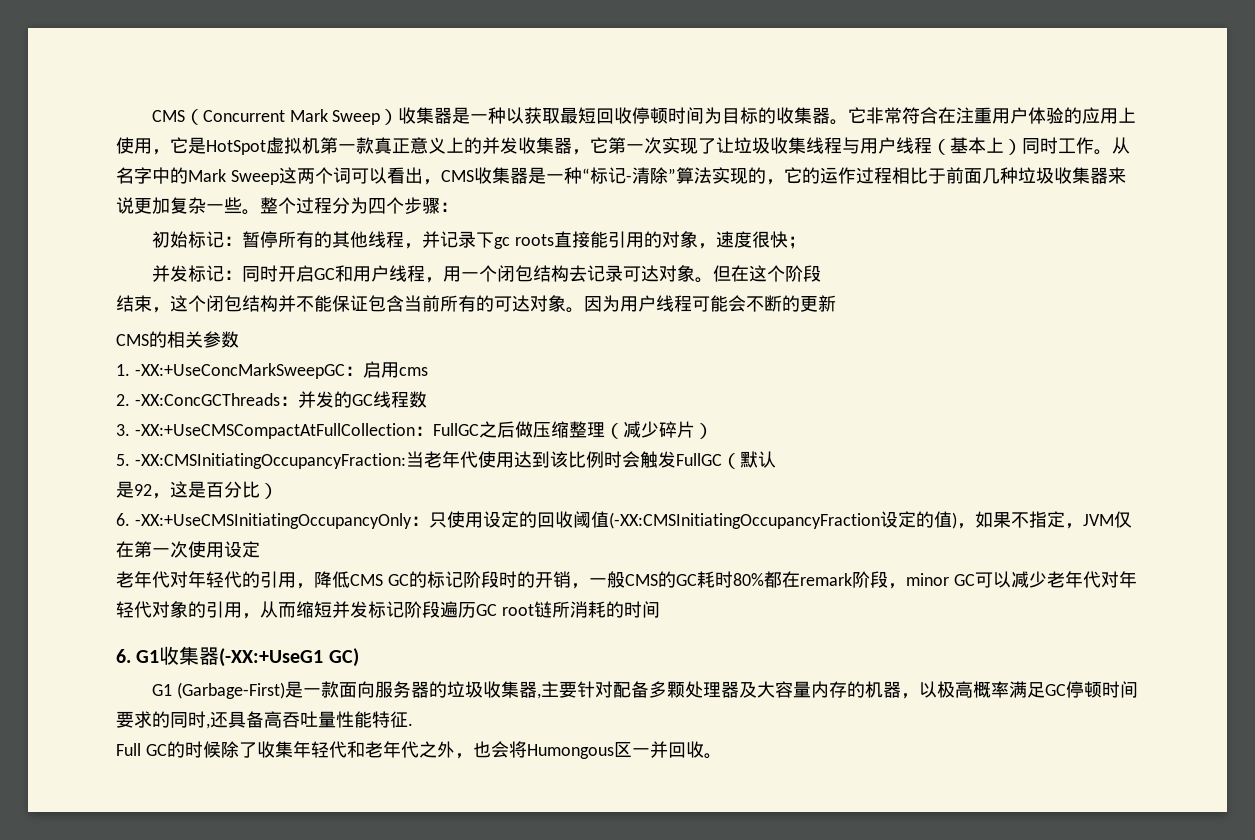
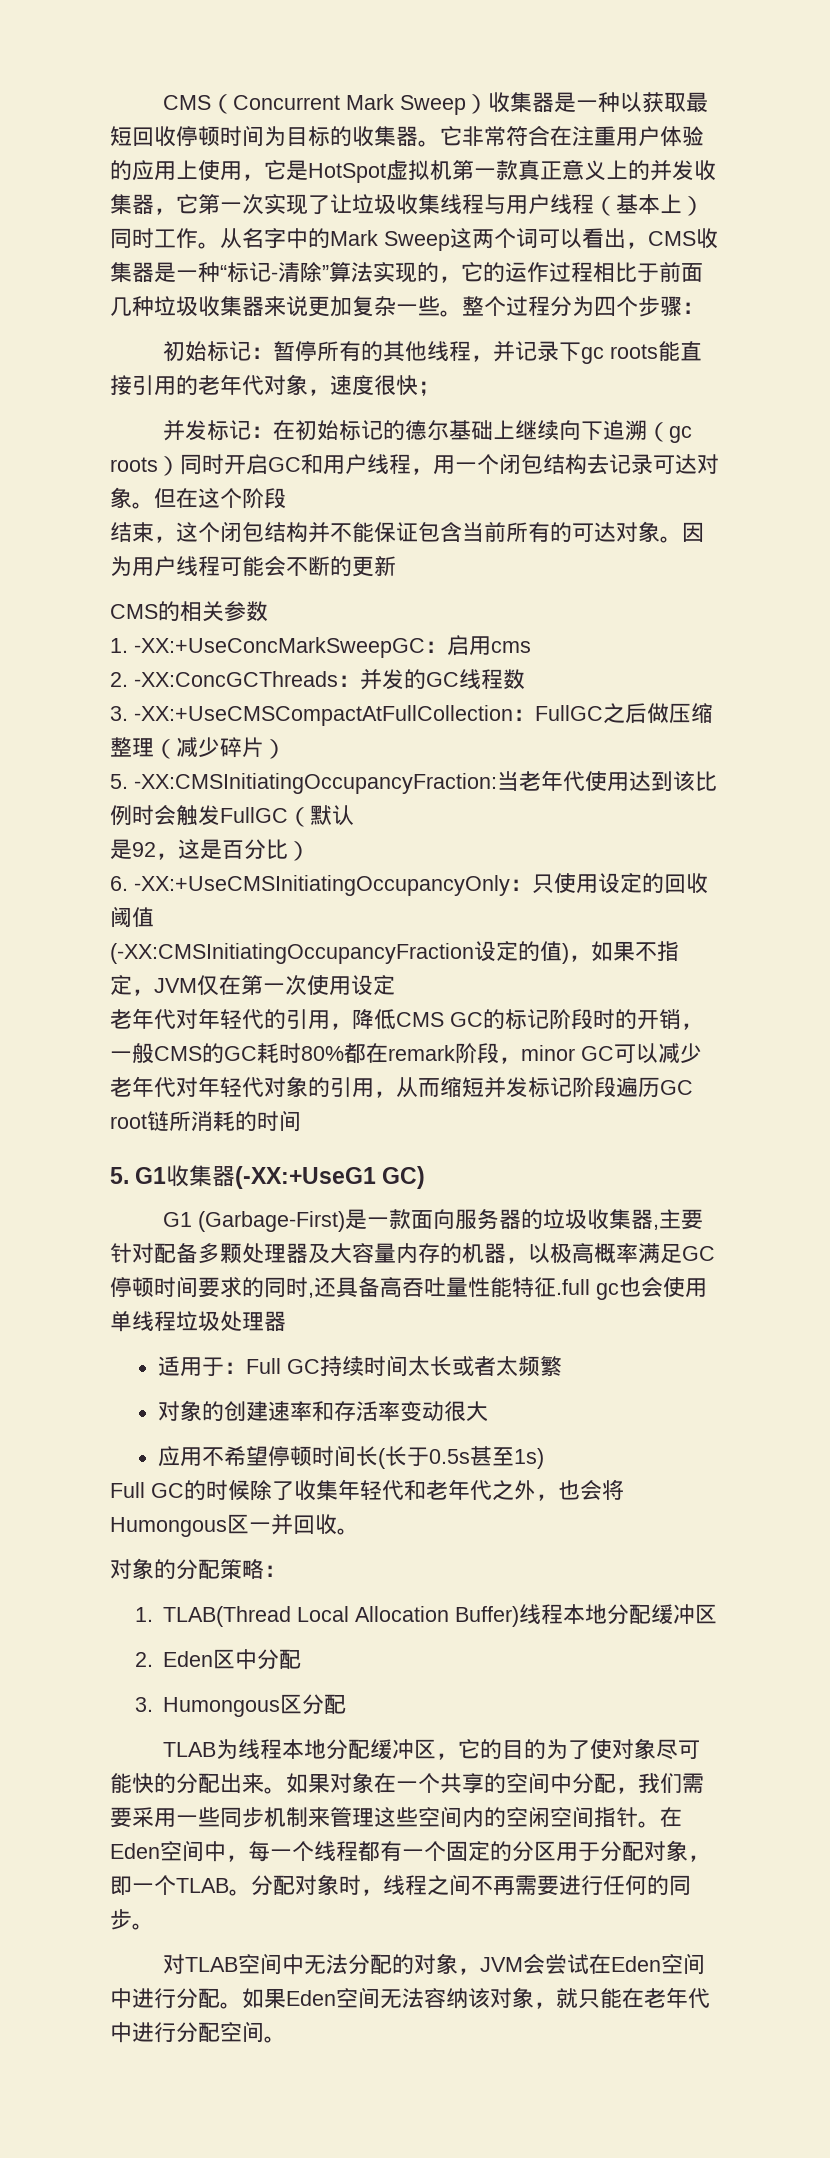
- 初始标记：暂停所有的其他线程，并记录下gc roots直接能引用的对象，速度很快；
+ 初始标记：暂停所有的其他线程，并记录下gc roots能直接引用的老年代对象，速度很快；
- 并发标记：同时开启GC和用户线程，用一个闭包结构去记录可达对象。
+ 并发标记：在初始标记的德尔基础上继续向下追溯（gc roots）同时开启GC和用户线程，用一个闭包结构去记录可达对象。
- 6. -XX:+UseCMSInitiatingOccupancyOnly：只使用设定的回收阈值(-XX:CMSInitiatingOccupancyFraction设定的值)，如果不指定，JVM仅在第一次使用设定
+ 6. -XX:+UseCMSInitiatingOccupancyOnly：只使用设定的回收阈值
+ (-XX:CMSInitiatingOccupancyFraction设定的值)，如果不指定，JVM仅在第一次使用设定
- 6. G1收集器(-XX:+UseG1 GC)
+ 5. G1收集器(-XX:+UseG1 GC)
- G1 (Garbage-First)是一款面向服务器的垃圾收集器,主要针对配备多颗处理器及大容量内存的机器，以极高概率满足GC停顿时间要求的同时,还具备高吞吐量性能特征.
+ G1 (Garbage-First)是一款面向服务器的垃圾收集器,主要针对配备多颗处理器及大容量内存的机器，以极高概率满足GC停顿时间要求的同时,还具备高吞吐量性能特征.full gc也会使用单线程垃圾处理器
+ 适用于：Full GC持续时间太长或者太频繁
+ 对象的创建速率和存活率变动很大
+ 应用不希望停顿时间长(长于0.5s甚至1s)
+ 对象的分配策略：
+ 1. TLAB(Thread Local Allocation Buffer)线程本地分配缓冲区
+ 2. Eden区中分配
+ 3. Humongous区分配
+ TLAB为线程本地分配缓冲区，它的目的为了使对象尽可能快的分配出来。如果对象在一个共享的空间中分配，我们需要采用一些同步机制来管理这些空间内的空闲空间指针。在Eden空间中，每一个线程都有一个固定的分区用于分配对象，即一个TLAB。分配对象时，线程之间不再需要进行任何的同步。
+ 对TLAB空间中无法分配的对象，JVM会尝试在Eden空间中进行分配。如果Eden空间无法容纳该对象，就只能在老年代中进行分配空间。

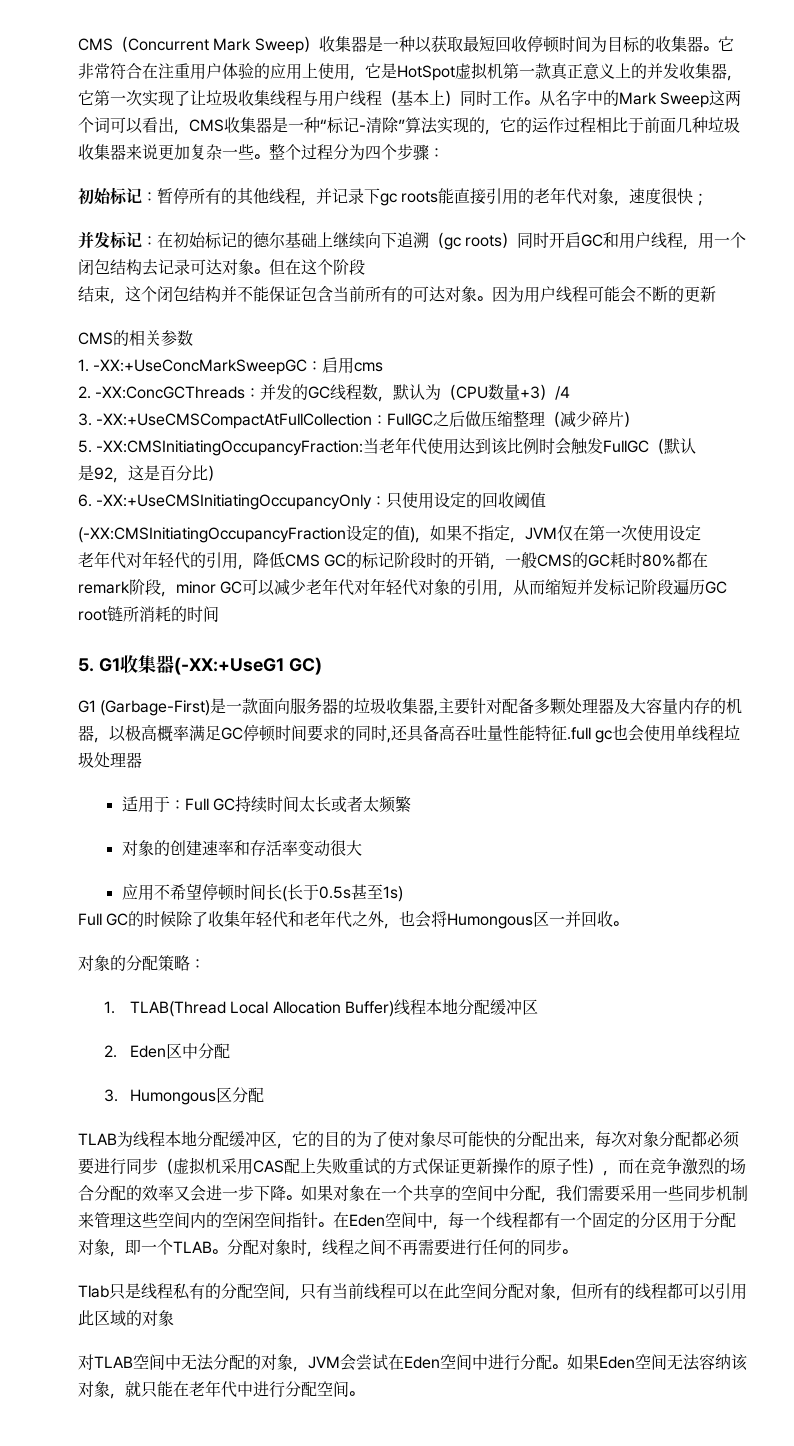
- 2. -XX:ConcGCThreads：并发的GC线程数
+ 2. -XX:ConcGCThreads：并发的GC线程数，默认为（CPU数量+3）/4
- TLAB为线程本地分配缓冲区，它的目的为了使对象尽可能快的分配出来。
+ TLAB为线程本地分配缓冲区，它的目的为了使对象尽可能快的分配出来，每次对象分配都必须要进行同步（虚拟机采用CAS配上失败重试的方式保证更新操作的原子性），而在竞争激烈的场合分配的效率又会进一步下降。
+ Tlab只是线程私有的分配空间，只有当前线程可以在此空间分配对象，但所有的线程都可以引用此区域的对象

